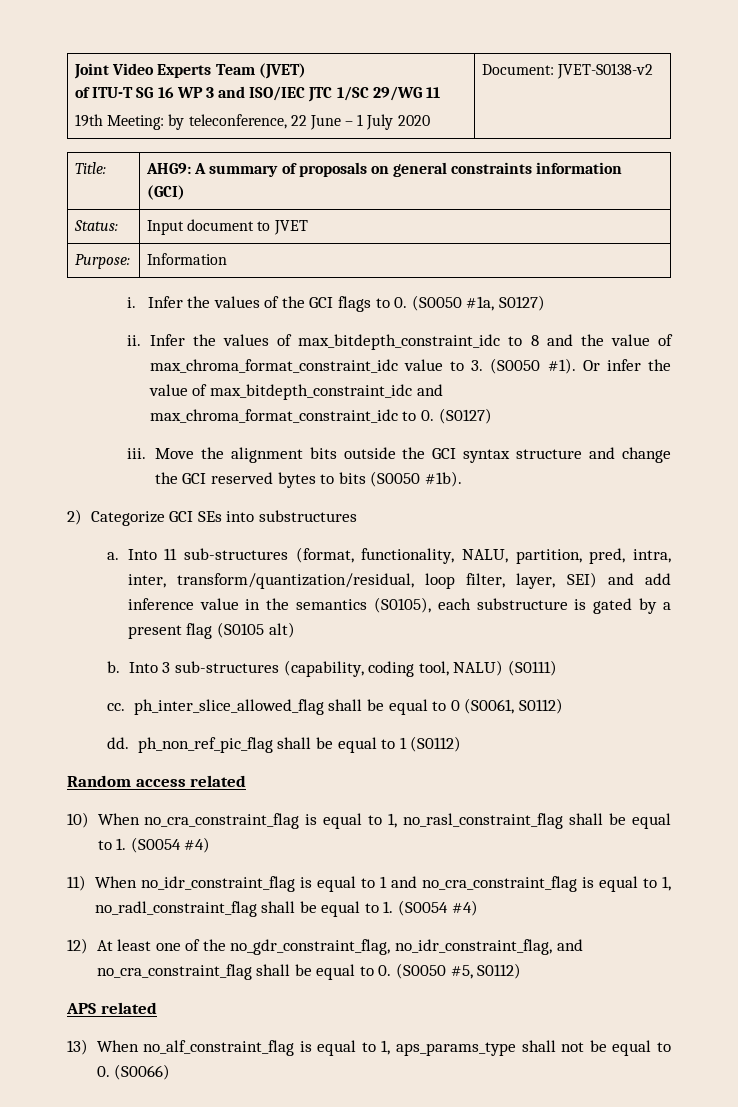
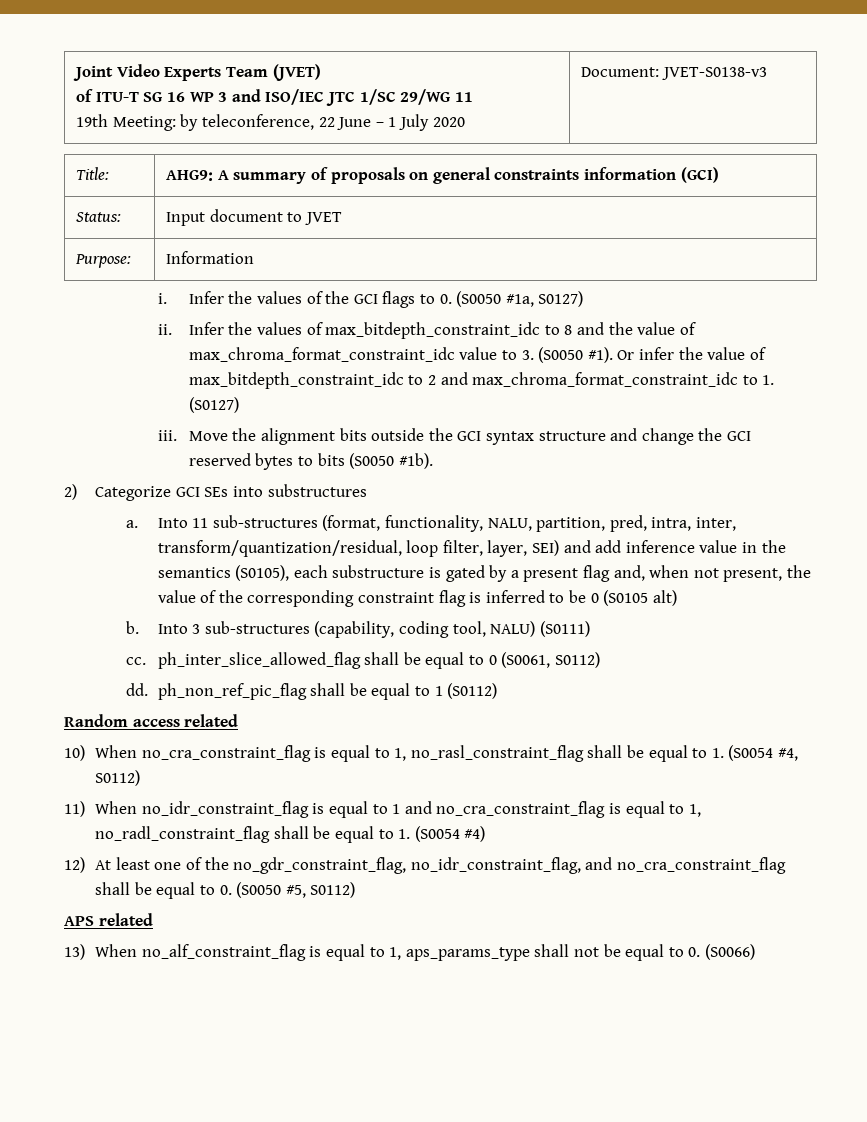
  Joint Video Experts Team (JVET)
  of ITU-T SG 16 WP 3 and ISO/IEC JTC 1/SC 29/WG 11
- 19th Meeting: by teleconference, 22 June – 1 July 2020 | Document: JVET-S0138-v2
+ 19th Meeting: by teleconference, 22 June – 1 July 2020 | Document: JVET-S0138-v3
- Or infer the value of max_bitdepth_constraint_idc and max_chroma_format_constraint_idc to 0. (S0127)
+ Or infer the value of max_bitdepth_constraint_idc to 2 and max_chroma_format_constraint_idc to 1. (S0127)
- Into 11 sub-structures (format, functionality, NALU, partition, pred, intra, inter, transform/quantization/residual, loop filter, layer, SEI) and add inference value in the semantics (S0105), each substructure is gated by a present flag (S0105 alt)
+ Into 11 sub-structures (format, functionality, NALU, partition, pred, intra, inter, transform/quantization/residual, loop filter, layer, SEI) and add inference value in the semantics (S0105), each substructure is gated by a present flag and, when not present, the value of the corresponding constraint flag is inferred to be 0 (S0105 alt)
- 10) When no_cra_constraint_flag is equal to 1, no_rasl_constraint_flag shall be equal to 1. (S0054 #4)
+ 10) When no_cra_constraint_flag is equal to 1, no_rasl_constraint_flag shall be equal to 1. (S0054 #4, S0112)

